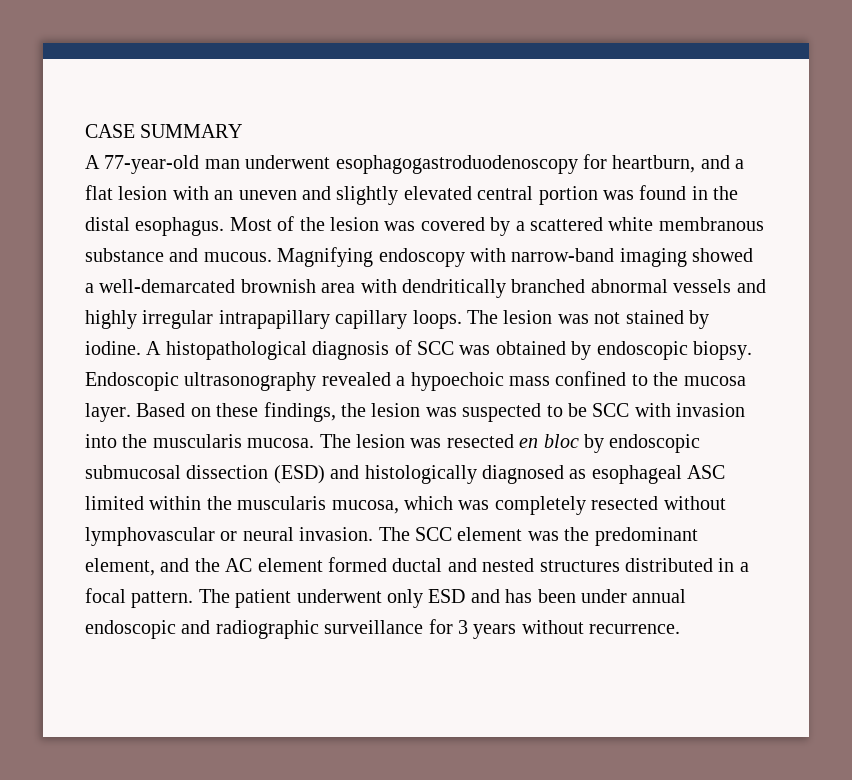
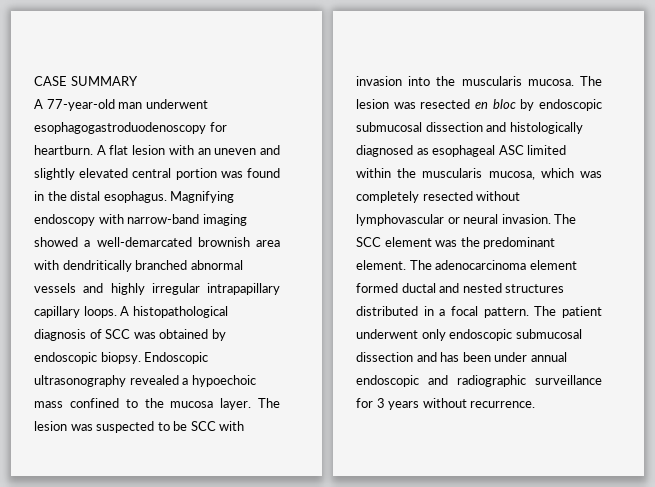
- A 77-year-old man underwent esophagogastroduodenoscopy for heartburn, and a flat lesion with an uneven and slightly elevated central portion was found in the distal esophagus.
+ A 77-year-old man underwent esophagogastroduodenoscopy for heartburn. A flat lesion with an uneven and slightly elevated central portion was found in the distal esophagus.
- Most of the lesion was covered by a scattered white membranous substance and mucous.
- The lesion was not stained by iodine.
- Based on these findings, the lesion was suspected to be SCC with invasion into the muscularis mucosa.
+ The lesion was suspected to be SCC with invasion into the muscularis mucosa.
- The lesion was resected en bloc by endoscopic submucosal dissection (ESD) and histologically diagnosed as esophageal ASC limited within the muscularis mucosa, which was completely resected without lymphovascular or neural invasion.
+ The lesion was resected en bloc by endoscopic submucosal dissection and histologically diagnosed as esophageal ASC limited within the muscularis mucosa, which was completely resected without lymphovascular or neural invasion.
- The SCC element was the predominant element, and the AC element formed ductal and nested structures distributed in a focal pattern.
+ The SCC element was the predominant element. The adenocarcinoma element formed ductal and nested structures distributed in a focal pattern.
- The patient underwent only ESD and has been under annual endoscopic and radiographic surveillance for 3 years without recurrence.
+ The patient underwent only endoscopic submucosal dissection and has been under annual endoscopic and radiographic surveillance for 3 years without recurrence.

